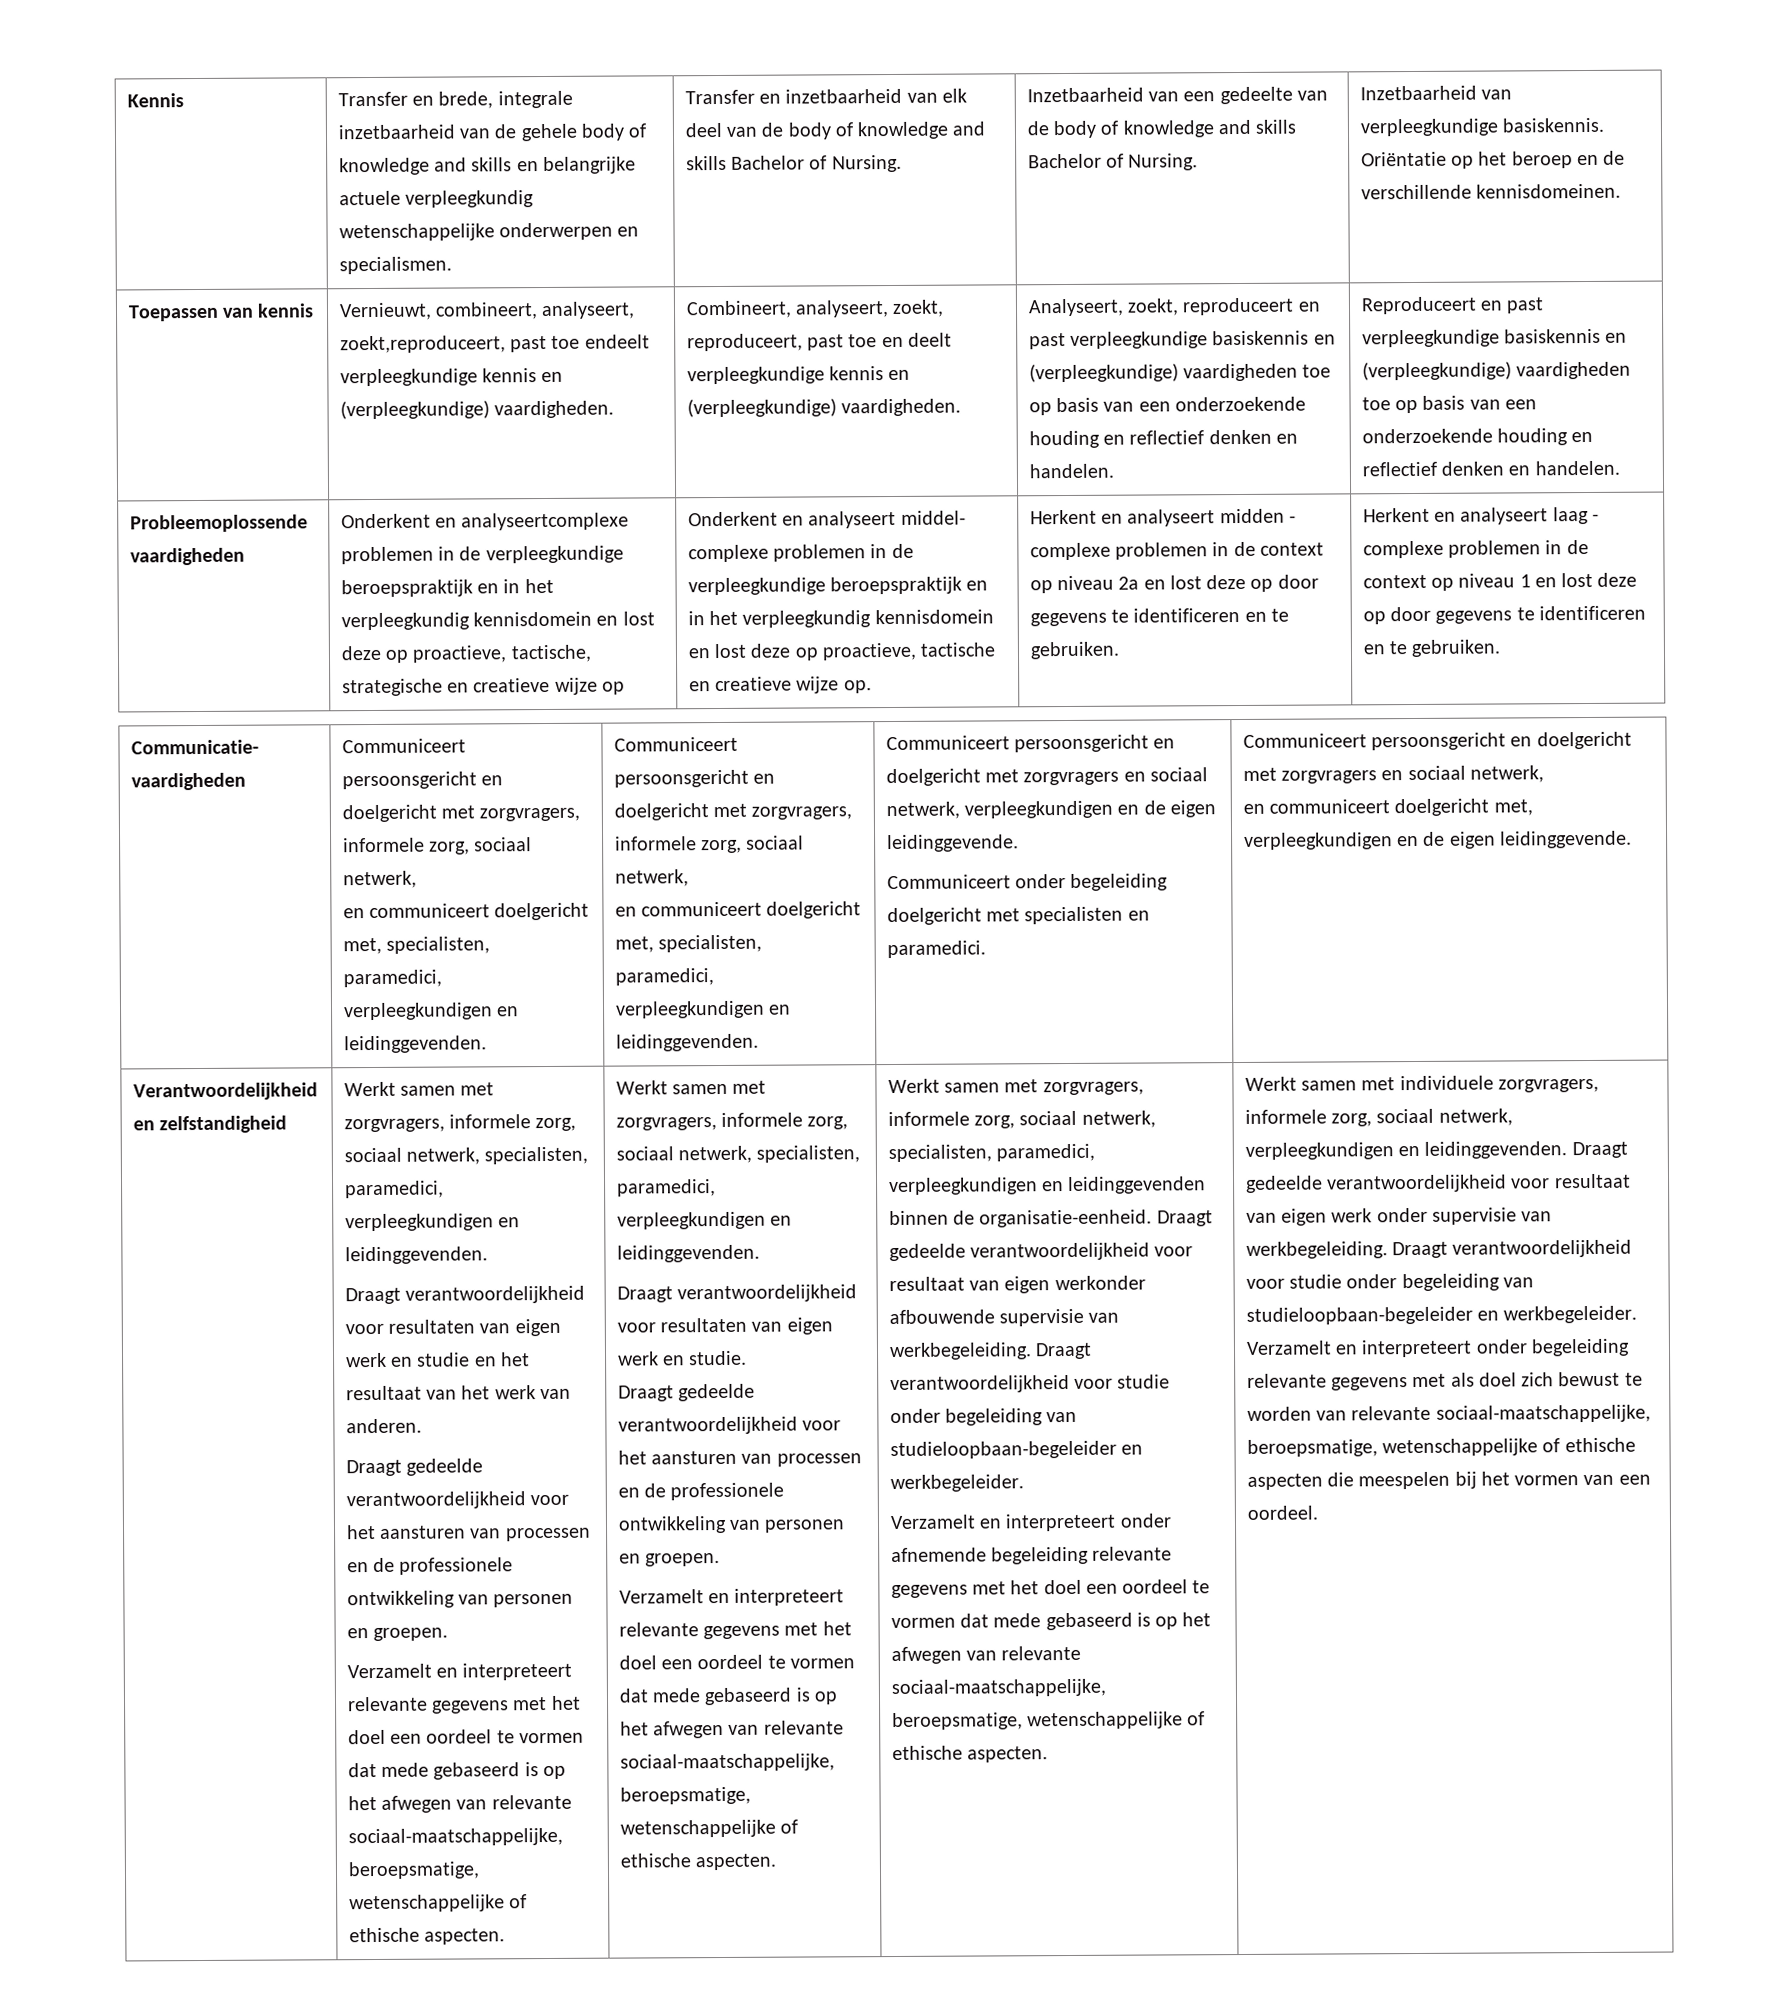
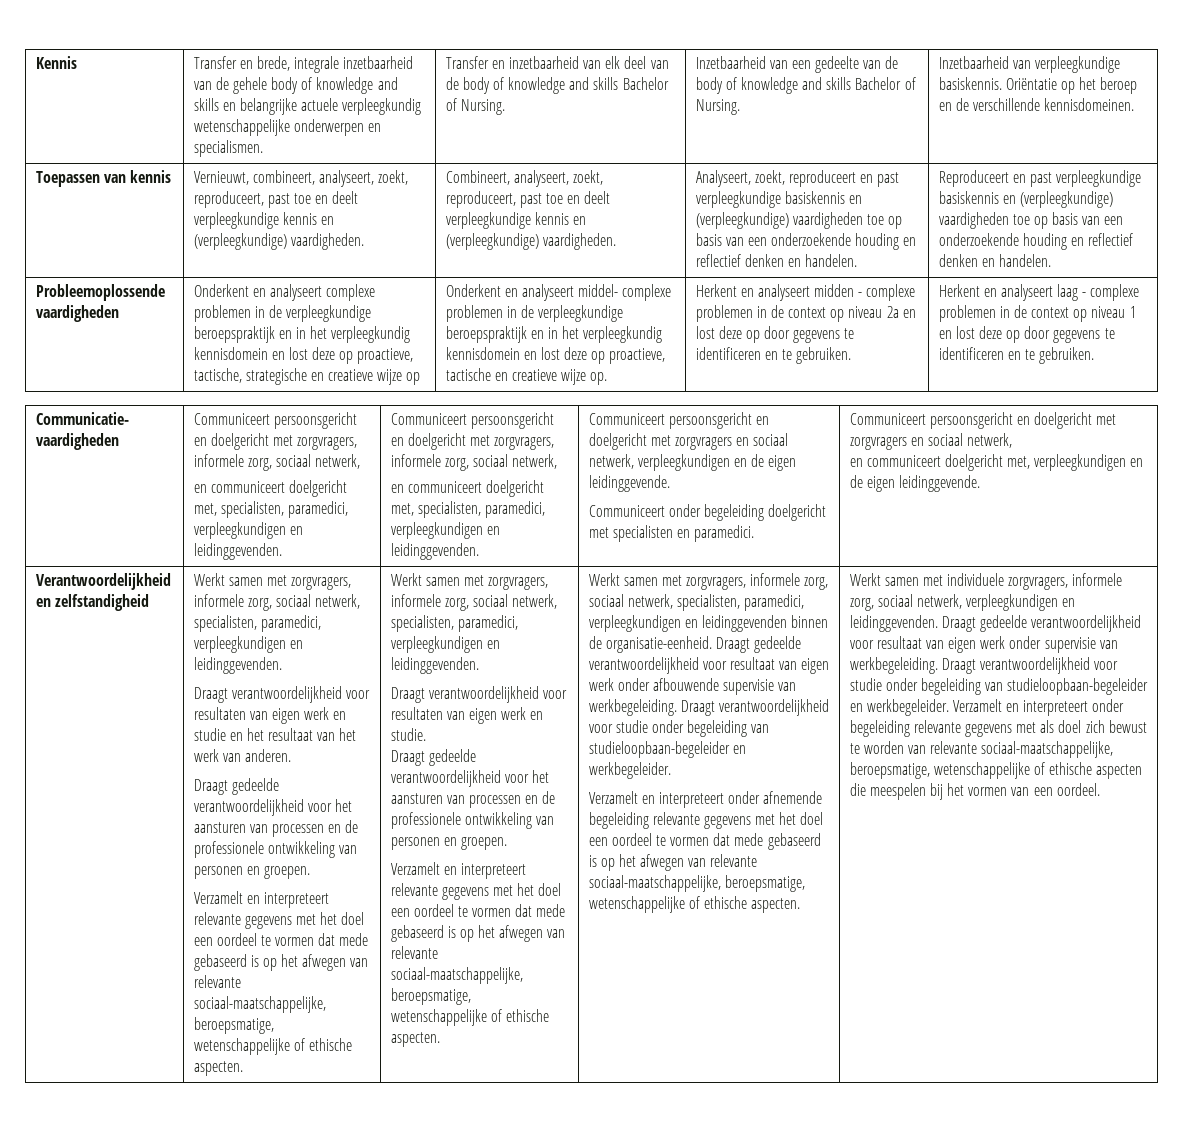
- Vernieuwt, combineert, analyseert, zoekt,reproduceert, past toe endeelt verpleegkundige kennis en (verpleegkundige) vaardigheden.
+ Vernieuwt, combineert, analyseert, zoekt, reproduceert, past toe en deelt verpleegkundige kennis en (verpleegkundige) vaardigheden.
- Onderkent en analyseertcomplexe problemen in de verpleegkundige beroepspraktijk en in het verpleegkundig kennisdomein en lost deze op proactieve, tactische, strategische en creatieve wijze op
+ Onderkent en analyseert complexe problemen in de verpleegkundige beroepspraktijk en in het verpleegkundig kennisdomein en lost deze op proactieve, tactische, strategische en creatieve wijze op
- Draagt gedeelde verantwoordelijkheid voor resultaat van eigen werkonder afbouwende supervisie van werkbegeleiding.
+ Draagt gedeelde verantwoordelijkheid voor resultaat van eigen werk onder afbouwende supervisie van werkbegeleiding.

